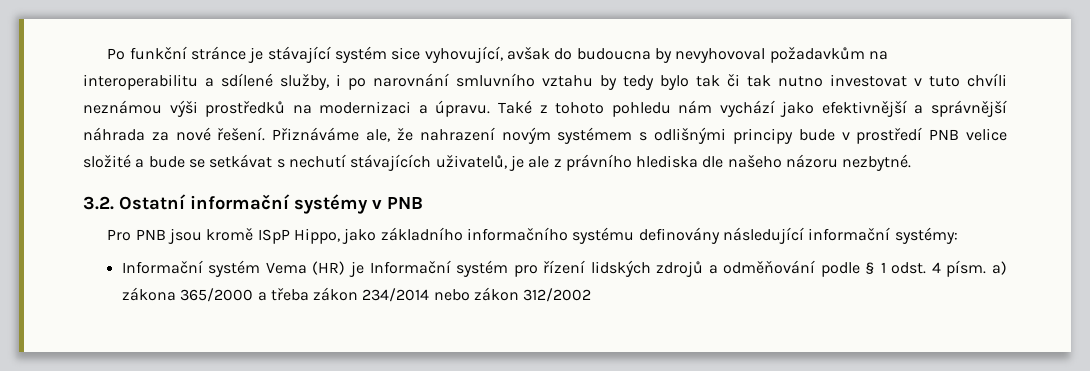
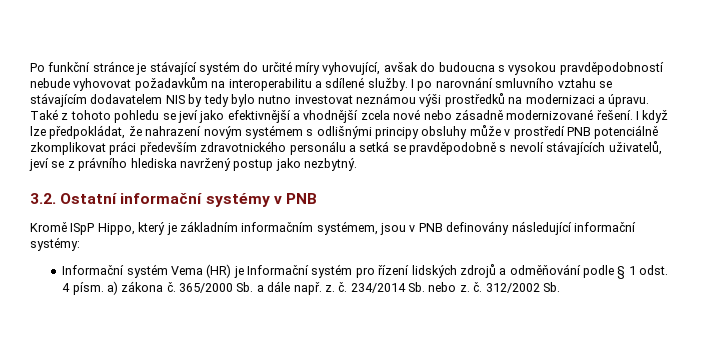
- Po funkční stránce je stávající systém sice vyhovující, avšak do budoucna by nevyhovoval požadavkům na interoperabilitu a sdílené služby, i po narovnání smluvního vztahu by tedy bylo tak či tak nutno investovat v tuto chvíli neznámou výši prostředků na modernizaci a úpravu.
+ Po funkční stránce je stávající systém do určité míry vyhovující, avšak do budoucna s vysokou pravděpodobností nebude vyhovovat požadavkům na interoperabilitu a sdílené služby. I po narovnání smluvního vztahu se stávajícím dodavatelem NIS by tedy bylo nutno investovat neznámou výši prostředků na modernizaci a úpravu.
- Také z tohoto pohledu nám vychází jako efektivnější a správnější náhrada za nové řešení. Přiznáváme ale, že nahrazení novým systémem s odlišnými principy bude v prostředí PNB velice složité a bude se setkávat s nechutí stávajících uživatelů, je ale z právního hlediska dle našeho názoru nezbytné.
+ Také z tohoto pohledu se jeví jako efektivnější a vhodnější zcela nové nebo zásadně modernizované řešení. I když lze předpokládat, že nahrazení novým systémem s odlišnými principy obsluhy může v prostředí PNB potenciálně zkomplikovat práci především zdravotnického personálu a setká se pravděpodobně s nevolí stávajících uživatelů, jeví se z právního hlediska navržený postup jako nezbytný.
- Pro PNB jsou kromě ISpP Hippo, jako základního informačního systému definovány následující informační systémy:
+ Kromě ISpP Hippo, který je základním informačním systémem, jsou v PNB definovány následující informační systémy:
- Informační systém Vema (HR) je Informační systém pro řízení lidských zdrojů a odměňování podle § 1 odst. 4 písm. a) zákona 365/2000 a třeba zákon 234/2014 nebo zákon 312/2002
+ Informační systém Vema (HR) je Informační systém pro řízení lidských zdrojů a odměňování podle § 1 odst. 4 písm. a) zákona č. 365/2000 Sb. a dále např. z. č. 234/2014 Sb. nebo z. č. 312/2002 Sb.

